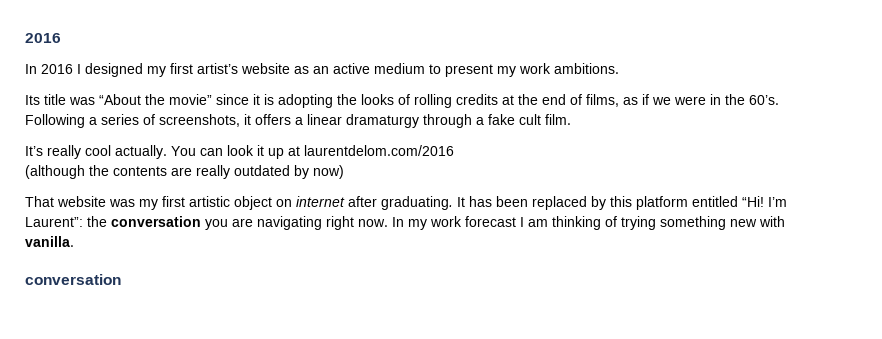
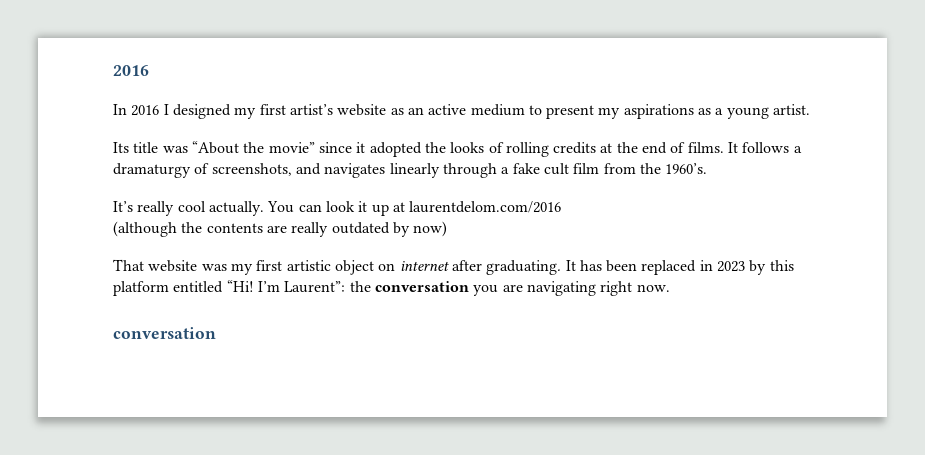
- In 2016 I designed my first artist’s website as an active medium to present my work ambitions.
+ In 2016 I designed my first artist’s website as an active medium to present my aspirations as a young artist.
- Its title was “About the movie” since it is adopting the looks of rolling credits at the end of films, as if we were in the 60’s. Following a series of screenshots, it offers a linear dramaturgy through a fake cult film.
+ Its title was “About the movie” since it adopted the looks of rolling credits at the end of films. It follows a dramaturgy of screenshots, and navigates linearly through a fake cult film from the 1960’s.
- It has been replaced by this platform entitled “Hi!
+ It has been replaced in 2023 by this platform entitled “Hi!
- In my work forecast I am thinking of trying something new with vanilla.

